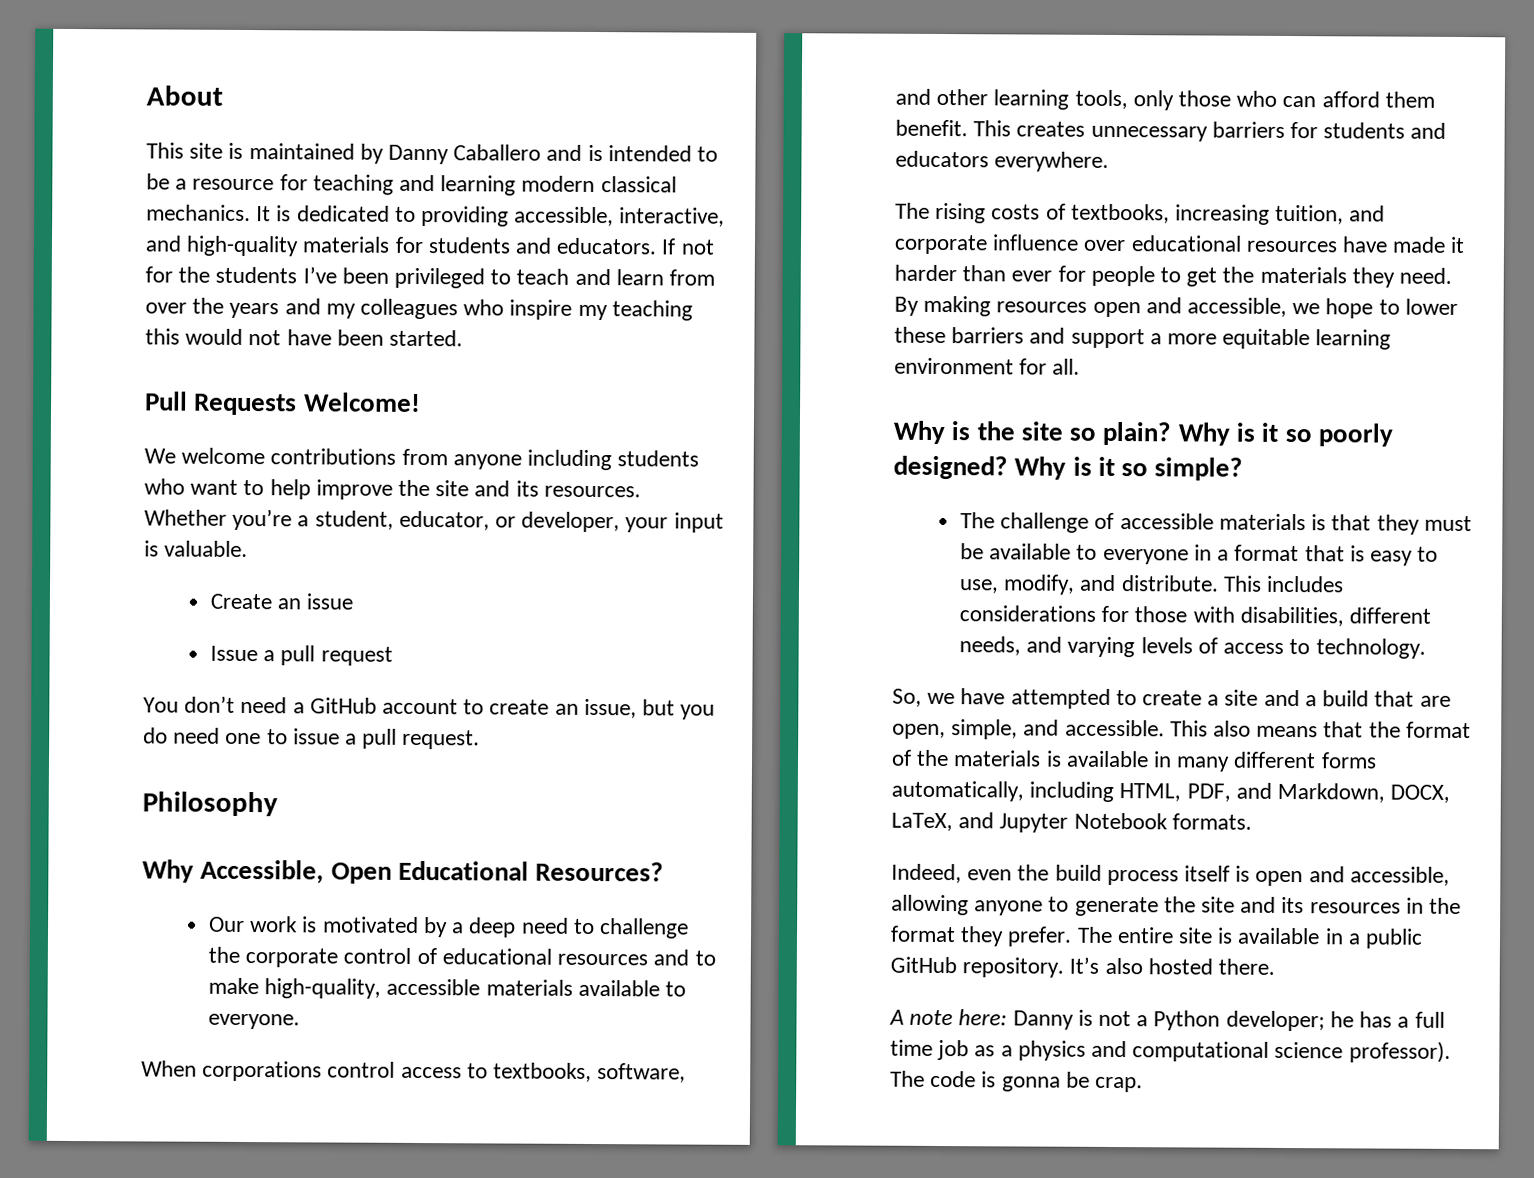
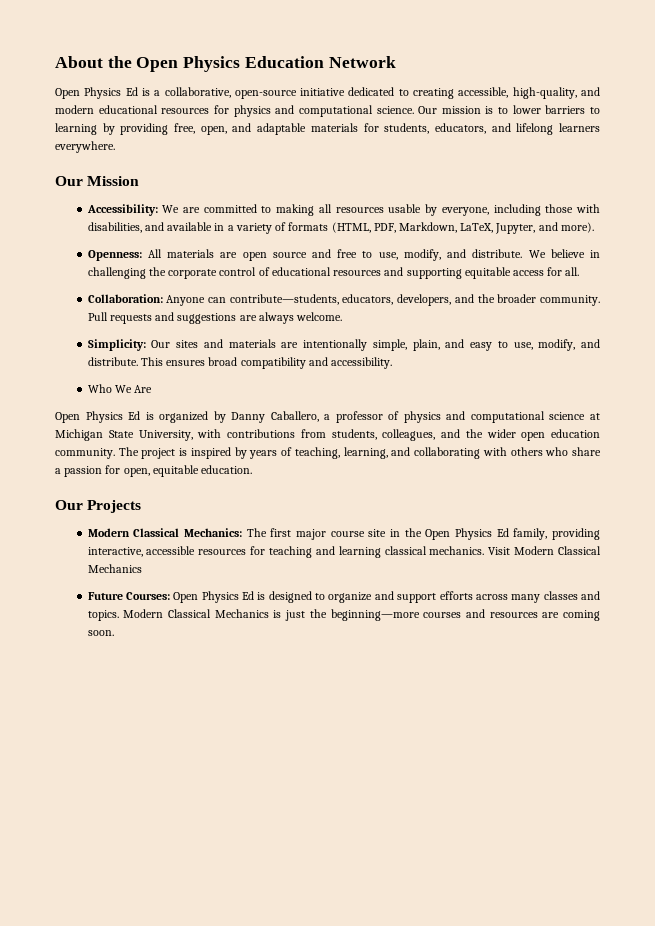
- About
- This site is maintained by Danny Caballero and is intended to be a resource for teaching and learning modern classical mechanics. It is dedicated to providing accessible, interactive, and high-quality materials for students and educators. If not for the students I’ve been privileged to teach and learn from over the years and my colleagues who inspire my teaching this would not have been started.
- Pull Requests Welcome!
- We welcome contributions from anyone including students who want to help improve the site and its resources. Whether you’re a student, educator, or developer, your input is valuable.
- Create an issue
- Issue a pull request
- You don’t need a GitHub account to create an issue, but you do need one to issue a pull request.
- Philosophy
- Why Accessible, Open Educational Resources?
- Our work is motivated by a deep need to challenge the corporate control of educational resources and to make high-quality, accessible materials available to everyone.
- When corporations control access to textbooks, software, and other learning tools, only those who can afford them benefit. This creates unnecessary barriers for students and educators everywhere.
- The rising costs of textbooks, increasing tuition, and corporate influence over educational resources have made it harder than ever for people to get the materials they need. By making resources open and accessible, we hope to lower these barriers and support a more equitable learning environment for all.
- Why is the site so plain? Why is it so poorly designed? Why is it so simple?
- The challenge of accessible materials is that they must be available to everyone in a format that is easy to use, modify, and distribute.
+ About the Open Physics Education Network
+ Open Physics Ed is a collaborative, open-source initiative dedicated to creating accessible, high-quality, and modern educational resources for physics and computational science. Our mission is to lower barriers to learning by providing free, open, and adaptable materials for students, educators, and lifelong learners everywhere.
+ Our Mission
+ Accessibility: We are committed to making all resources usable by everyone, including those with disabilities, and available in a variety of formats (HTML, PDF, Markdown, LaTeX, Jupyter, and more).
+ Openness: All materials are open source and free to use, modify, and distribute. We believe in challenging the corporate control of educational resources and supporting equitable access for all.
+ Collaboration: Anyone can contribute—students, educators, developers, and the broader community. Pull requests and suggestions are always welcome.
+ Simplicity: Our sites and materials are intentionally simple, plain, and easy to use, modify, and distribute.
- This includes considerations for those with disabilities, different needs, and varying levels of access to technology.
- So, we have attempted to create a site and a build that are open, simple, and accessible. This also means that the format of the materials is available in many different forms automatically, including HTML, PDF, and Markdown, DOCX, LaTeX, and Jupyter Notebook formats.
- Indeed, even the build process itself is open and accessible, allowing anyone to generate the site and its resources in the format they prefer. The entire site is available in a public GitHub repository. It’s also hosted there.
- A note here: Danny is not a Python developer; he has a full time job as a physics and computational science professor). The code is gonna be crap.
+ This ensures broad compatibility and accessibility.
+ Who We Are
+ Open Physics Ed is organized by Danny Caballero, a professor of physics and computational science at Michigan State University, with contributions from students, colleagues, and the wider open education community. The project is inspired by years of teaching, learning, and collaborating with others who share a passion for open, equitable education.
+ Our Projects
+ Modern Classical Mechanics: The first major course site in the Open Physics Ed family, providing interactive, accessible resources for teaching and learning classical mechanics. Visit Modern Classical Mechanics
+ Future Courses: Open Physics Ed is designed to organize and support efforts across many classes and topics. Modern Classical Mechanics is just the beginning—more courses and resources are coming soon.

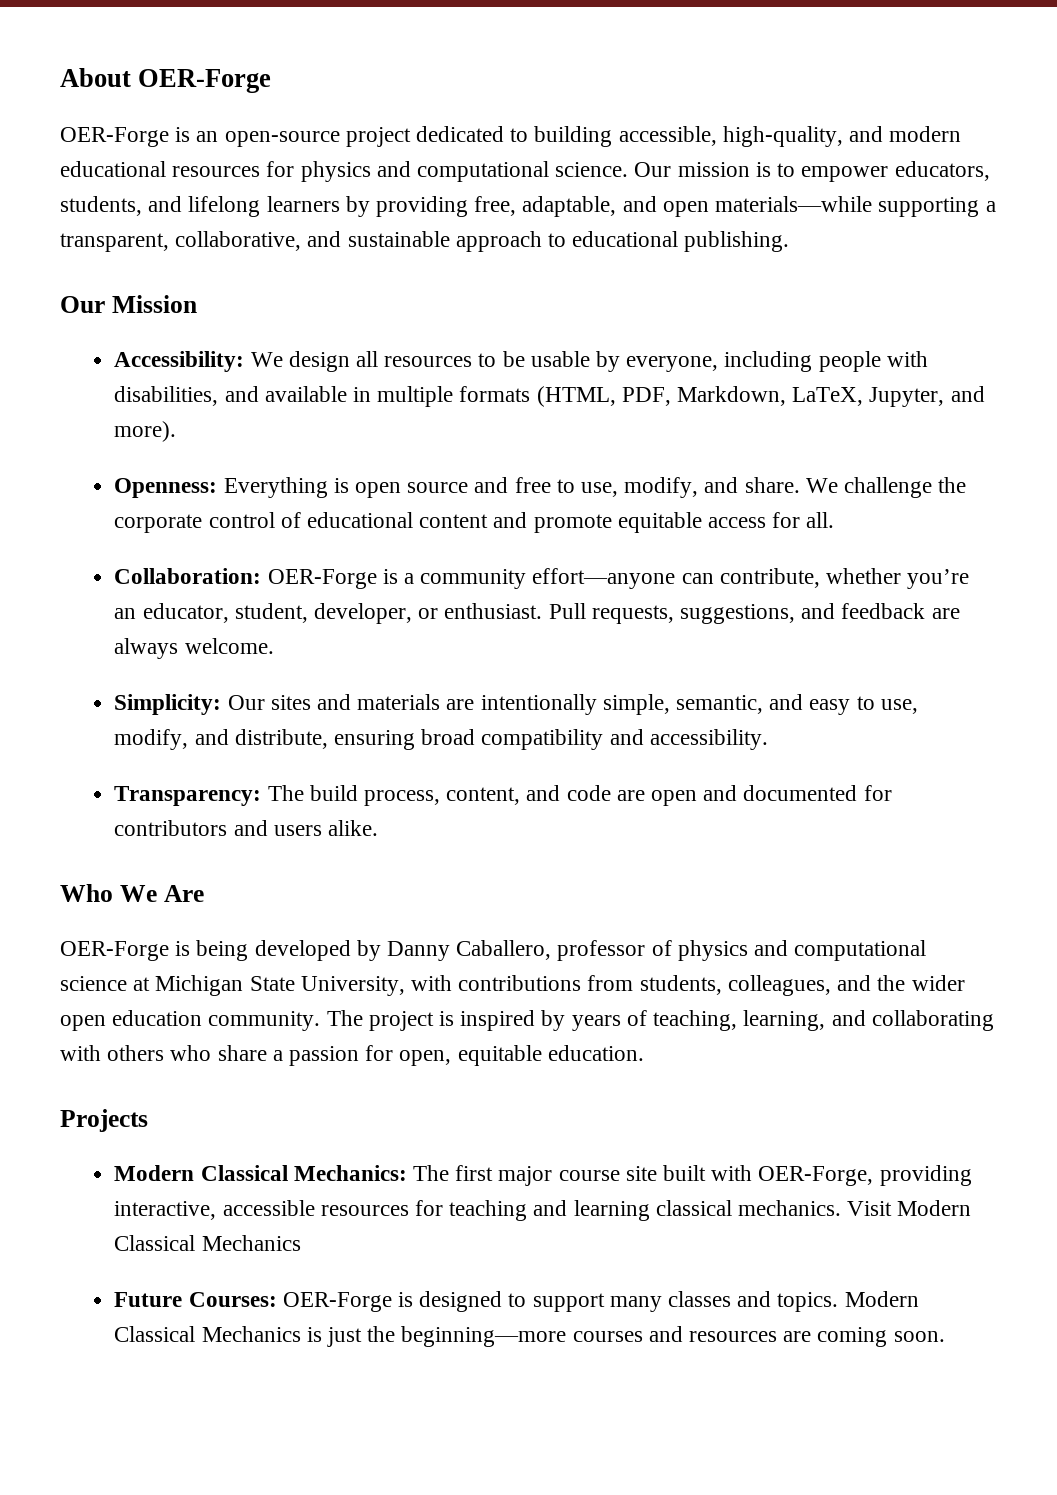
- About the Open Physics Education Network
- Open Physics Ed is a collaborative, open-source initiative dedicated to creating accessible, high-quality, and modern educational resources for physics and computational science.
+ About OER-Forge
+ OER-Forge is an open-source project dedicated to building accessible, high-quality, and modern educational resources for physics and computational science.
- Our mission is to lower barriers to learning by providing free, open, and adaptable materials for students, educators, and lifelong learners everywhere.
+ Our mission is to empower educators, students, and lifelong learners by providing free, adaptable, and open materials—while supporting a transparent, collaborative, and sustainable approach to educational publishing.
  Our Mission
- Accessibility: We are committed to making all resources usable by everyone, including those with disabilities, and available in a variety of formats (HTML, PDF, Markdown, LaTeX, Jupyter, and more).
+ Accessibility: We design all resources to be usable by everyone, including people with disabilities, and available in multiple formats (HTML, PDF, Markdown, LaTeX, Jupyter, and more).
- Openness: All materials are open source and free to use, modify, and distribute. We believe in challenging the corporate control of educational resources and supporting equitable access for all.
+ Openness: Everything is open source and free to use, modify, and share. We challenge the corporate control of educational content and promote equitable access for all.
- Collaboration: Anyone can contribute—students, educators, developers, and the broader community. Pull requests and suggestions are always welcome.
+ Collaboration: OER-Forge is a community effort—anyone can contribute, whether you’re an educator, student, developer, or enthusiast. Pull requests, suggestions, and feedback are always welcome.
- Simplicity: Our sites and materials are intentionally simple, plain, and easy to use, modify, and distribute. This ensures broad compatibility and accessibility.
+ Simplicity: Our sites and materials are intentionally simple, semantic, and easy to use, modify, and distribute, ensuring broad compatibility and accessibility.
+ Transparency: The build process, content, and code are open and documented for contributors and users alike.
  Who We Are
- Open Physics Ed is organized by Danny Caballero, a professor of physics and computational science at Michigan State University, with contributions from students, colleagues, and the wider open education community.
+ OER-Forge is being developed by Danny Caballero, professor of physics and computational science at Michigan State University, with contributions from students, colleagues, and the wider open education community.
- Our Projects
+ Projects
- Modern Classical Mechanics: The first major course site in the Open Physics Ed family, providing interactive, accessible resources for teaching and learning classical mechanics.
+ Modern Classical Mechanics: The first major course site built with OER-Forge, providing interactive, accessible resources for teaching and learning classical mechanics.
- Future Courses: Open Physics Ed is designed to organize and support efforts across many classes and topics.
+ Future Courses: OER-Forge is designed to support many classes and topics.

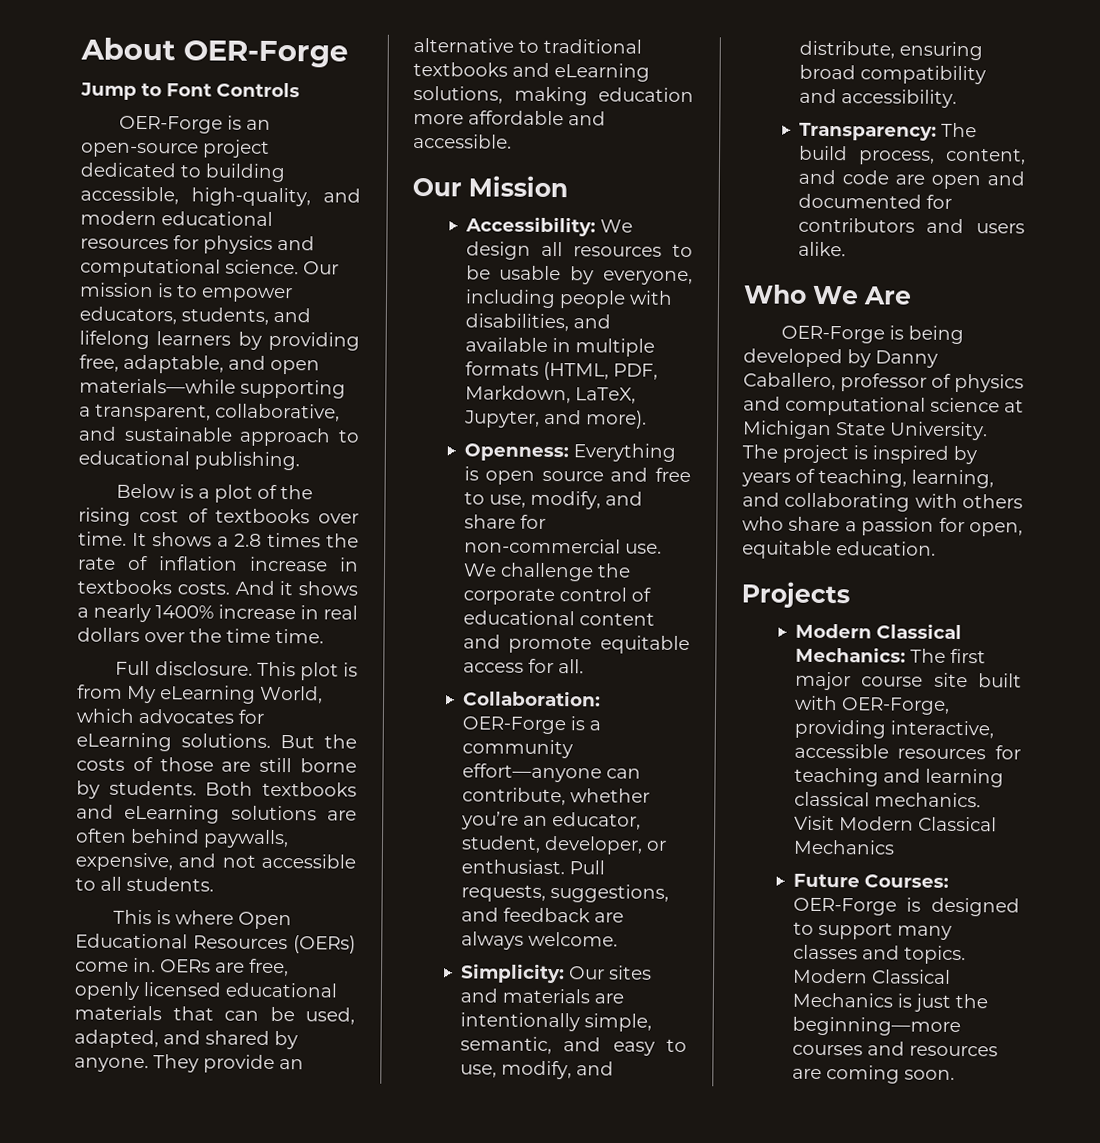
+ Jump to Font Controls
+ Below is a plot of the rising cost of textbooks over time. It shows a 2.8 times the rate of inflation increase in textbooks costs. And it shows a nearly 1400% increase in real dollars over the time time.
+ Full disclosure. This plot is from My eLearning World, which advocates for eLearning solutions. But the costs of those are still borne by students. Both textbooks and eLearning solutions are often behind paywalls, expensive, and not accessible to all students.
+ This is where Open Educational Resources (OERs) come in. OERs are free, openly licensed educational materials that can be used, adapted, and shared by anyone. They provide an alternative to traditional textbooks and eLearning solutions, making education more affordable and accessible.
- Openness: Everything is open source and free to use, modify, and share.
+ Openness: Everything is open source and free to use, modify, and share for non-commercial use.
- OER-Forge is being developed by Danny Caballero, professor of physics and computational science at Michigan State University, with contributions from students, colleagues, and the wider open education community.
+ OER-Forge is being developed by Danny Caballero, professor of physics and computational science at Michigan State University.

